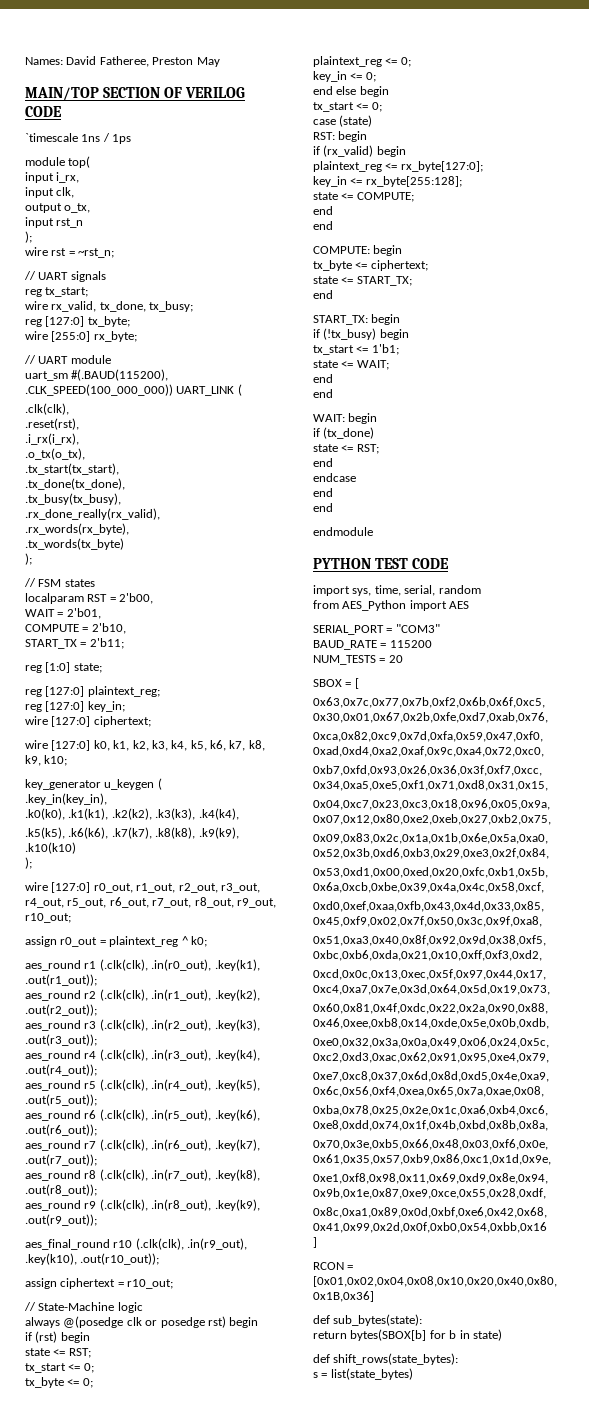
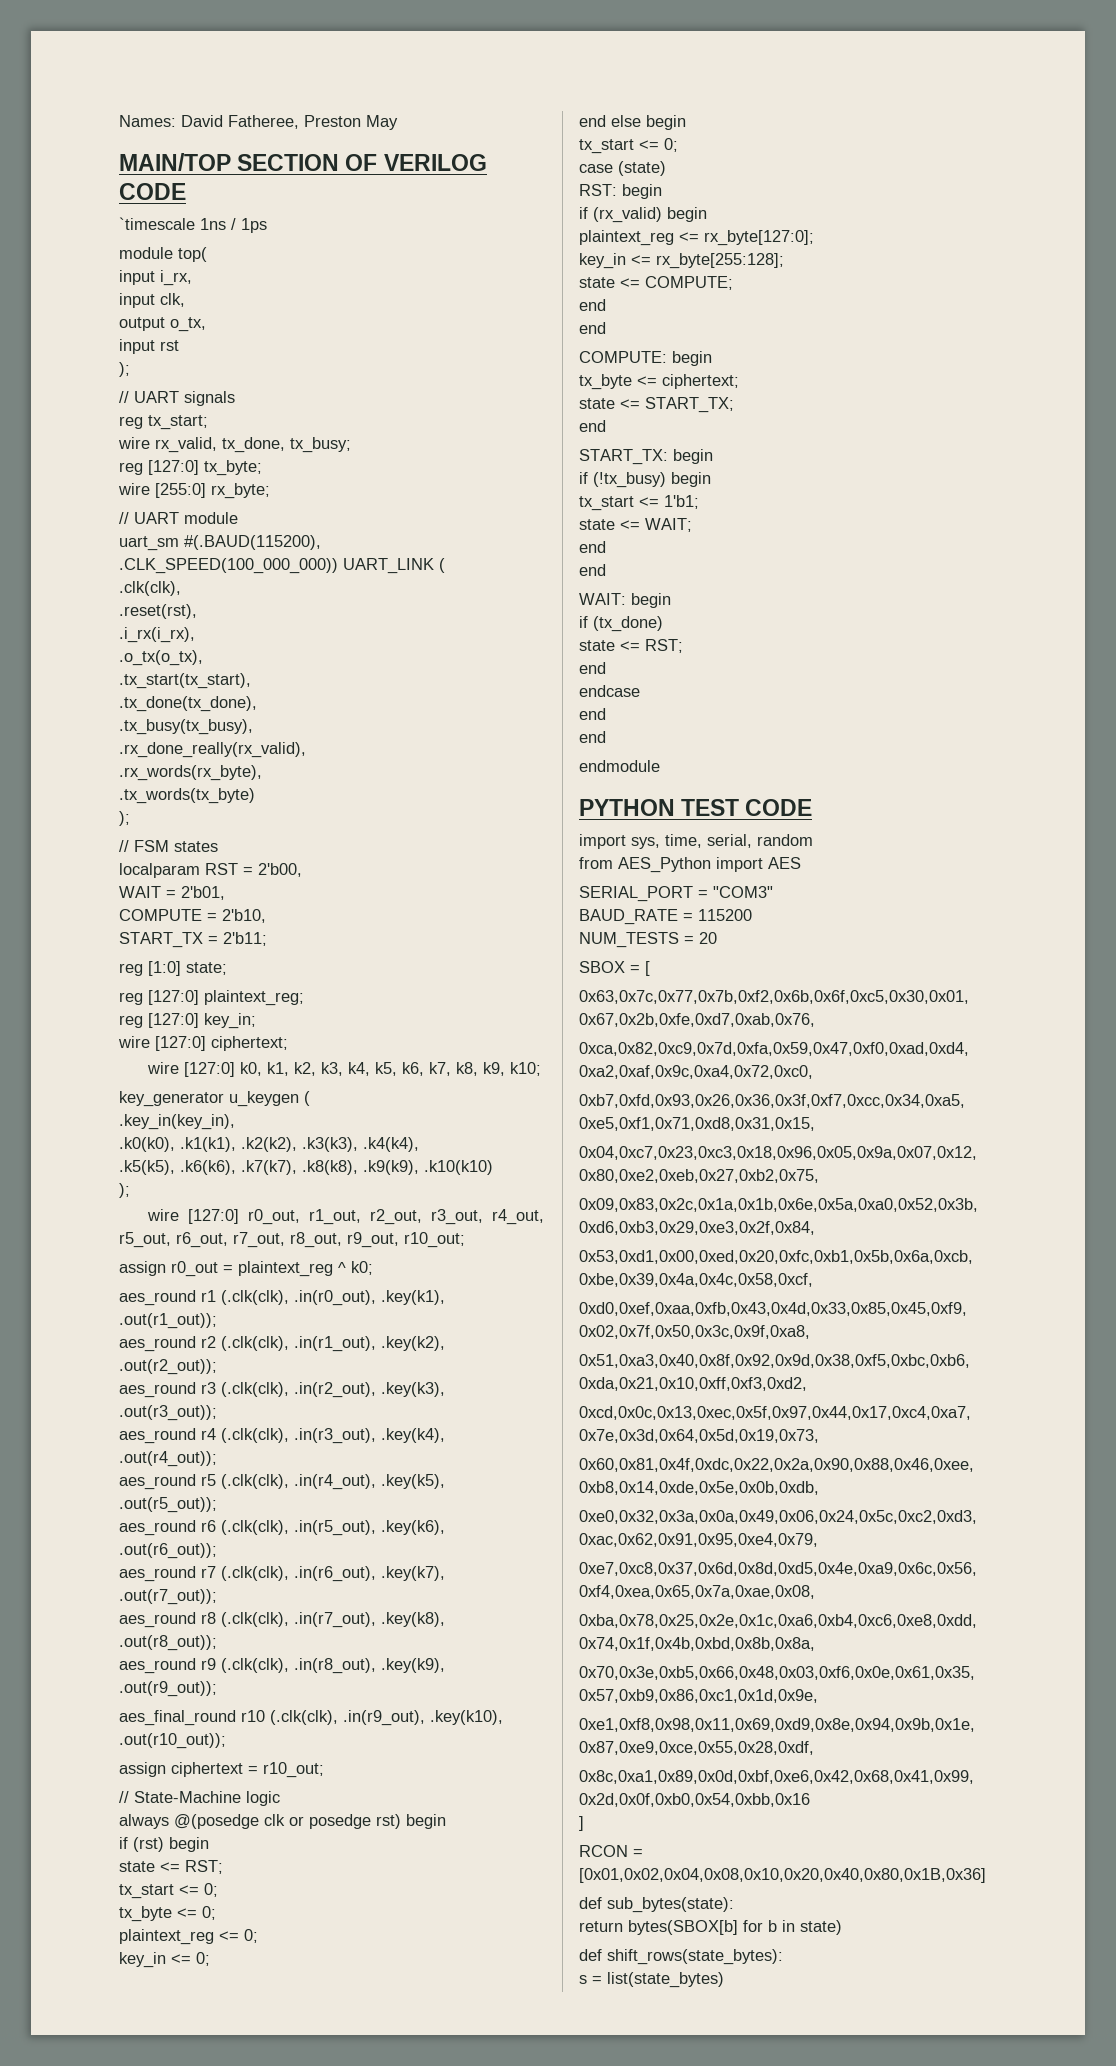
- input rst_n
+ input rst
  );
- wire rst = ~rst_n;

